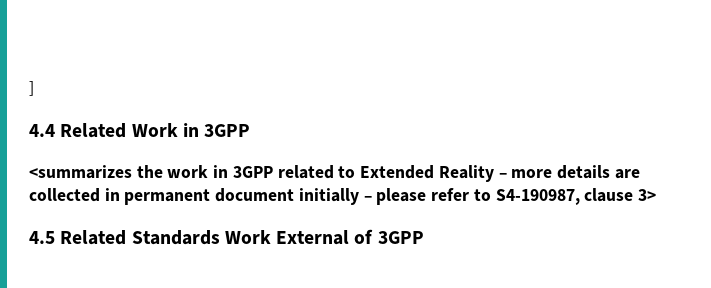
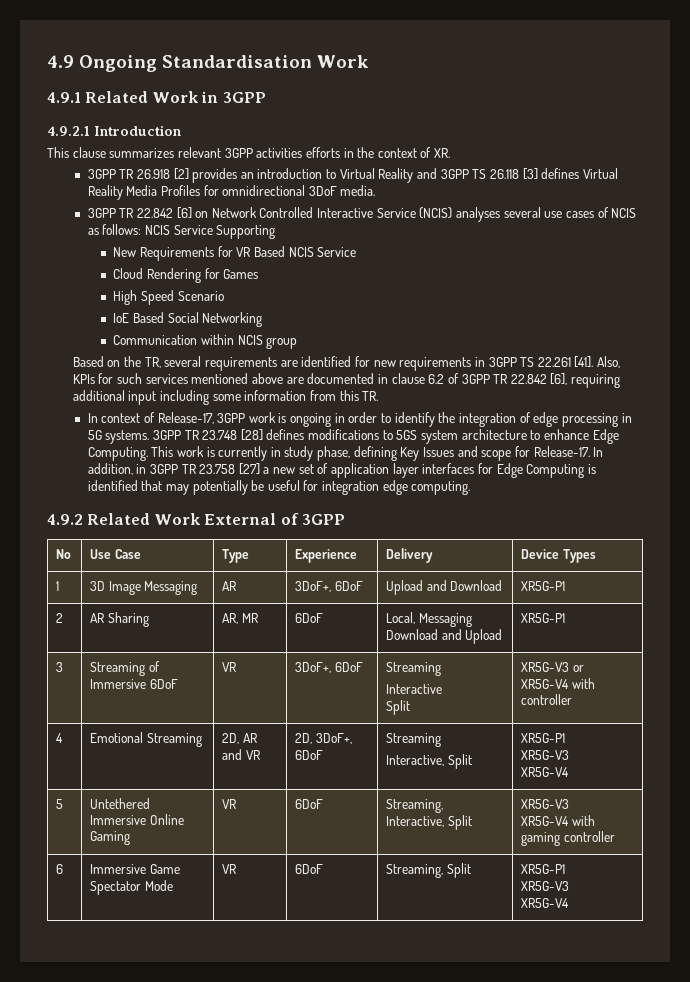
- ]
- 4.4 Related Work in 3GPP
+ 4.9 Ongoing Standardisation Work
+ 4.9.1 Related Work in 3GPP
- <summarizes the work in 3GPP related to Extended Reality – more details are collected in permanent document initially – please refer to S4-190987, clause 3>
- 4.5 Related Standards Work External of 3GPP
+ 4.9.2.1 Introduction
+ This clause summarizes relevant 3GPP activities efforts in the context of XR.
+ 3GPP TR 26.918 [2] provides an introduction to Virtual Reality and 3GPP TS 26.118 [3] defines Virtual Reality Media Profiles for omnidirectional 3DoF media.
+ 3GPP TR 22.842 [6] on Network Controlled Interactive Service (NCIS) analyses several use cases of NCIS as follows: NCIS Service Supporting
+ New Requirements for VR Based NCIS Service
+ Cloud Rendering for Games
+ High Speed Scenario
+ IoE Based Social Networking
+ Communication within NCIS group
+ Based on the TR, several requirements are identified for new requirements in 3GPP TS 22.261 [41]. Also, KPIs for such services mentioned above are documented in clause 6.2 of 3GPP TR 22.842 [6], requiring additional input including some information from this TR.
+ In context of Release-17, 3GPP work is ongoing in order to identify the integration of edge processing in 5G systems. 3GPP TR 23.748 [28] defines modifications to 5GS system architecture to enhance Edge Computing. This work is currently in study phase, defining Key Issues and scope for Release-17. In addition, in 3GPP TR 23.758 [27] a new set of application layer interfaces for Edge Computing is identified that may potentially be useful for integration edge computing.
+ 4.9.2 Related Work External of 3GPP
+ No | Use Case | Type | Experience | Delivery | Device Types
+ 1 | 3D Image Messaging | AR | 3DoF+, 6DoF | Upload and Download | XR5G-P1
+ 2 | AR Sharing | AR, MR | 6DoF | Local, Messaging Download and Upload | XR5G-P1
+ 3 | Streaming of Immersive 6DoF | VR | 3DoF+, 6DoF | Streaming
+ Interactive
+ Split | XR5G-V3 or XR5G-V4 with controller
+ 4 | Emotional Streaming | 2D, AR and VR | 2D, 3DoF+, 6DoF | Streaming
+ Interactive, Split | XR5G-P1
+ XR5G-V3
+ XR5G-V4
+ 5 | Untethered Immersive Online Gaming | VR | 6DoF | Streaming, Interactive, Split | XR5G-V3
+ XR5G-V4 with gaming controller
+ 6 | Immersive Game Spectator Mode | VR | 6DoF | Streaming, Split | XR5G-P1
+ XR5G-V3
+ XR5G-V4

